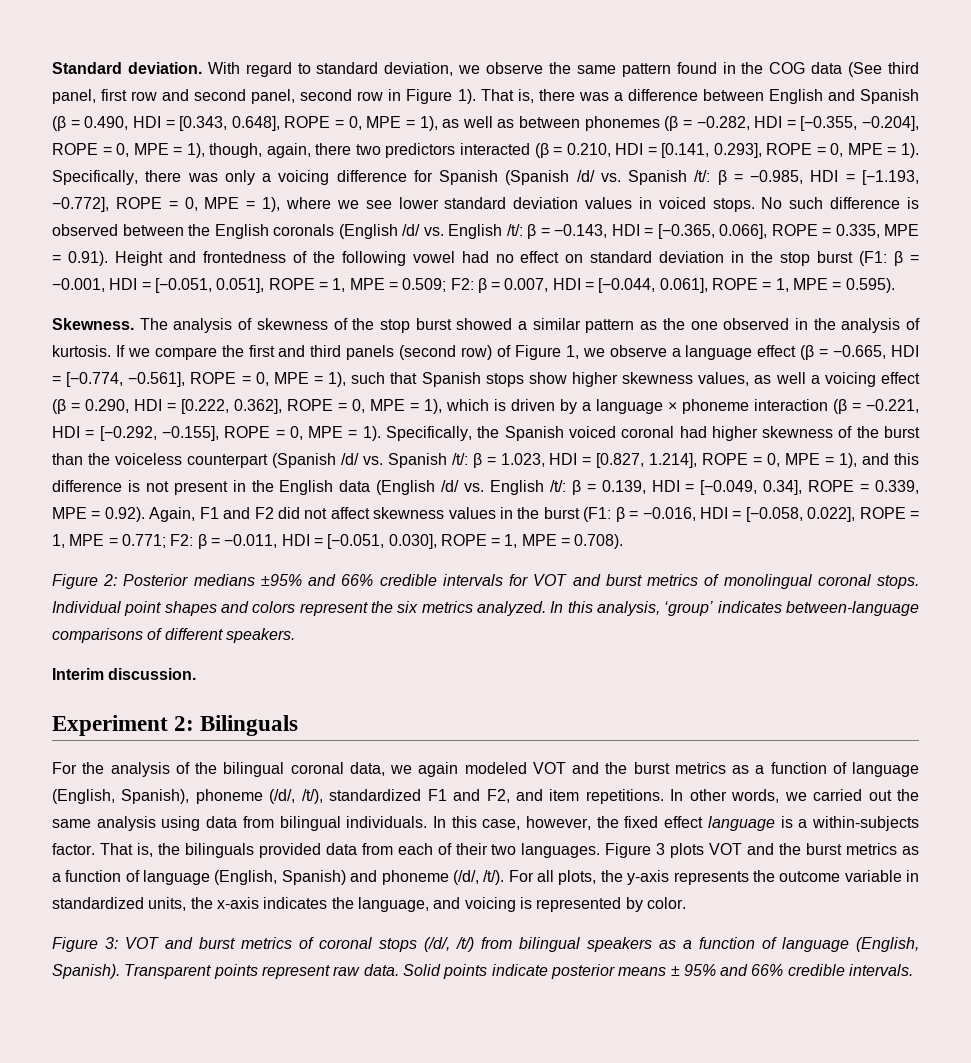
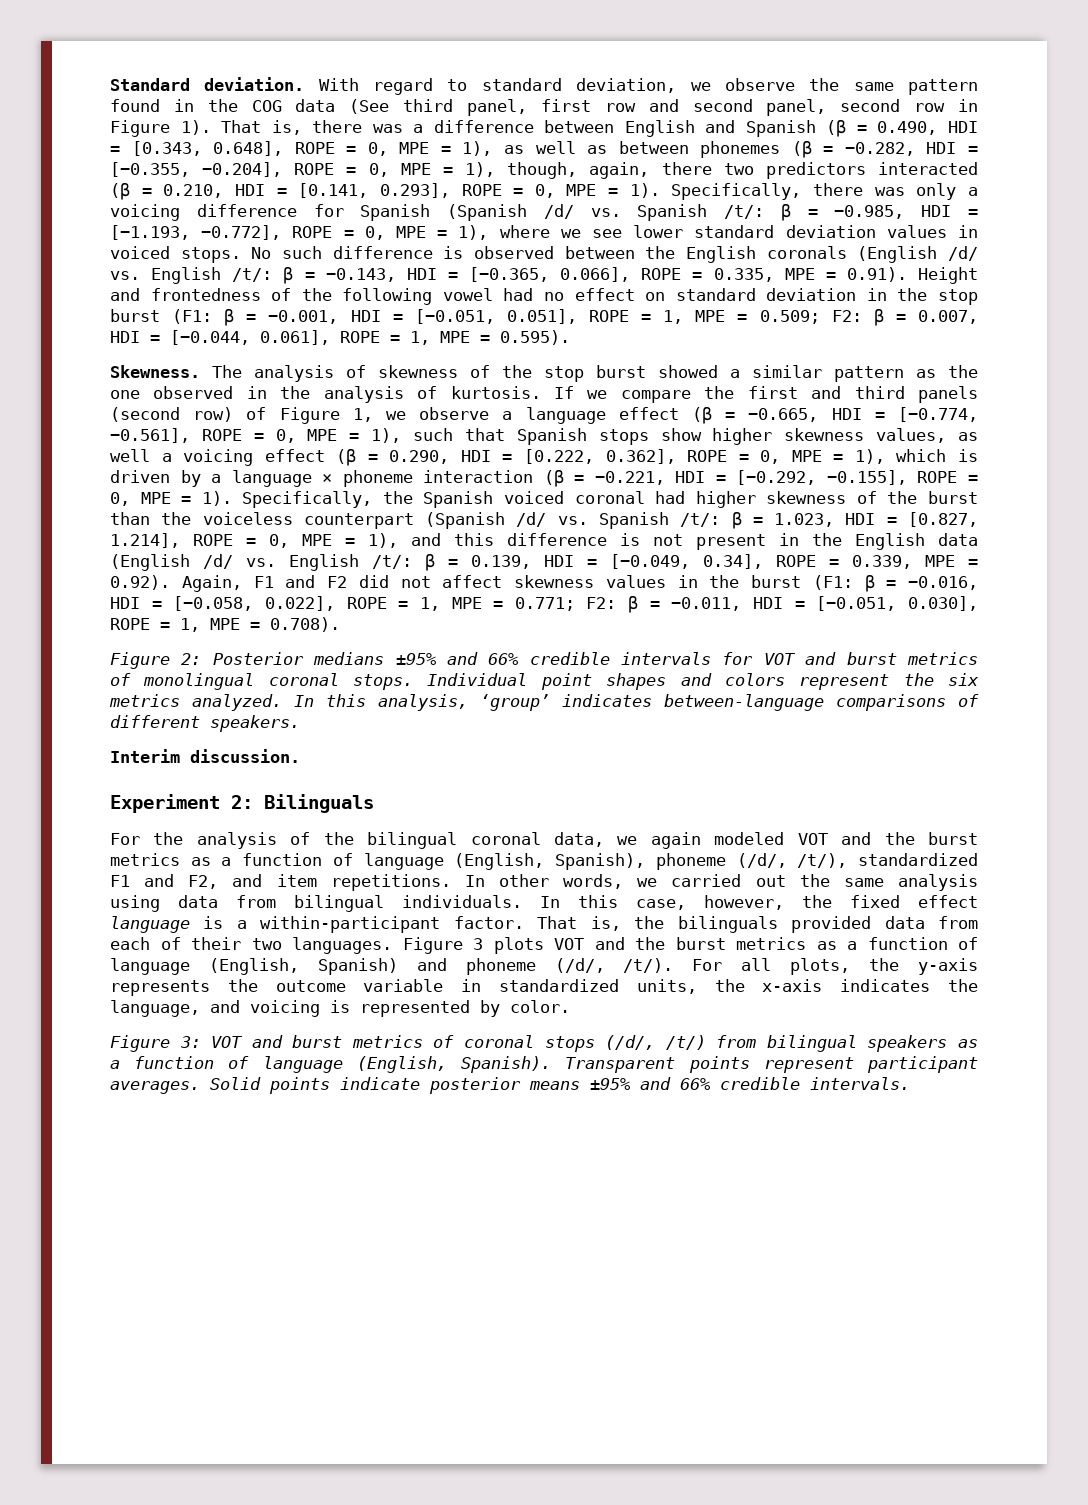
- In this case, however, the fixed effect language is a within-subjects factor.
+ In this case, however, the fixed effect language is a within-participant factor.
- Transparent points represent raw data.
+ Transparent points represent participant averages.
- Solid points indicate posterior means ± 95% and 66% credible intervals.
+ Solid points indicate posterior means ±95% and 66% credible intervals.

